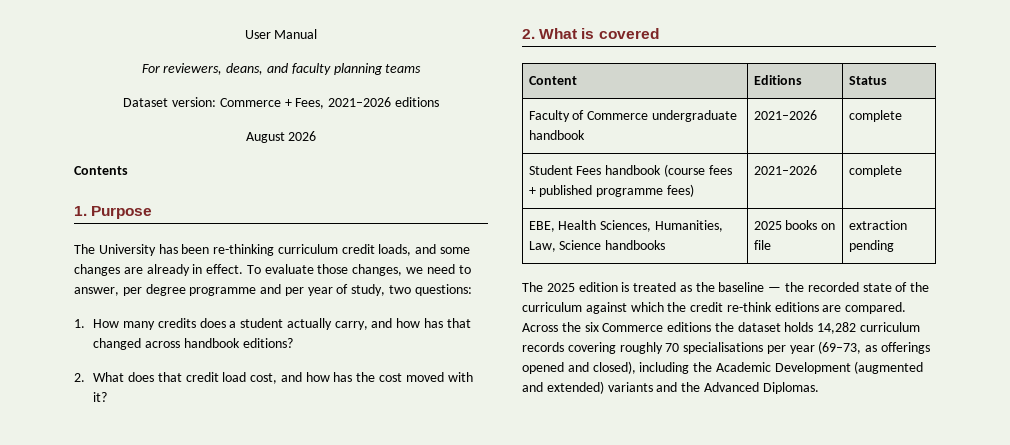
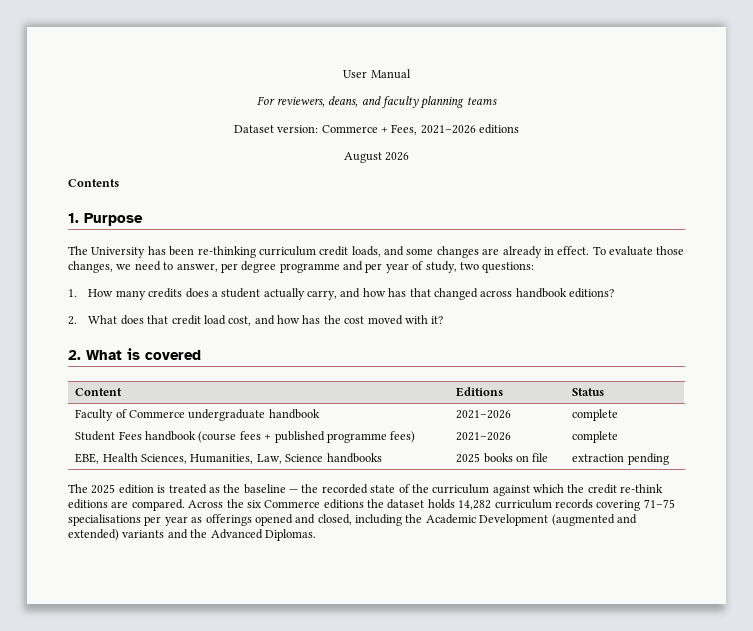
- Across the six Commerce editions the dataset holds 14,282 curriculum records covering roughly 70 specialisations per year (69–73, as offerings opened and closed), including the Academic Development (augmented and extended) variants and the Advanced Diplomas.
+ Across the six Commerce editions the dataset holds 14,282 curriculum records covering 71–75 specialisations per year as offerings opened and closed, including the Academic Development (augmented and extended) variants and the Advanced Diplomas.

